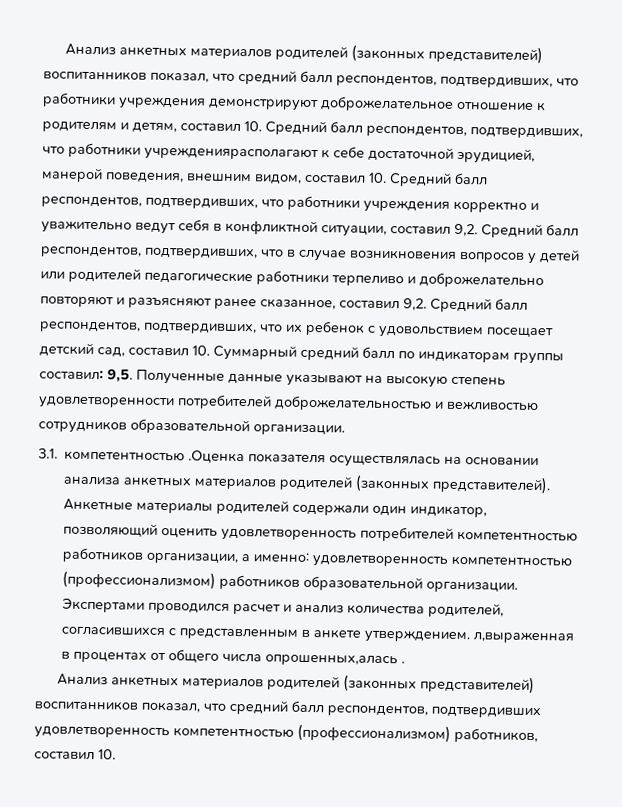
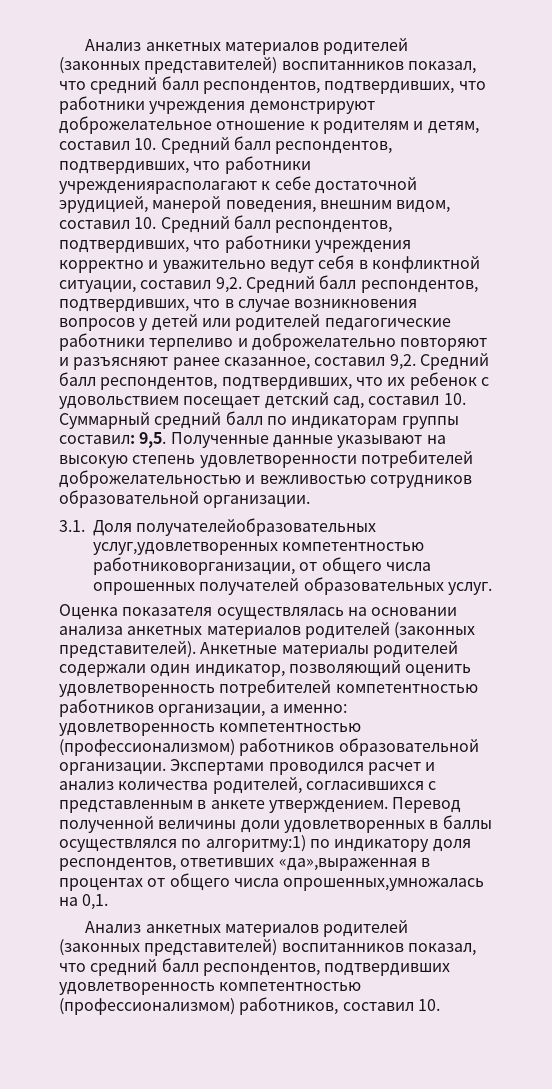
- 3.1. компетентностью .Оценка показателя осуществлялась на основании анализа анкетных материалов родителей (законных представителей).
+ 3.1. Доля получателейобразовательных услуг,удовлетворенных компетентностью работниковорганизации, от общего числа опрошенных получателей образовательных услуг.
+ Оценка показателя осуществлялась на основании анализа анкетных материалов родителей (законных представителей).
- Экспертами проводился расчет и анализ количества родителей, согласившихся с представленным в анкете утверждением. л,выраженная в процентах от общего числа опрошенных,алась .
+ Экспертами проводился расчет и анализ количества родителей, согласившихся с представленным в анкете утверждением. Перевод полученной величины доли удовлетворенных в баллы осуществлялся по алгоритму:1) по индикатору доля респондентов, ответивших «да»,выраженная в процентах от общего числа опрошенных,умножалась на 0,1.

